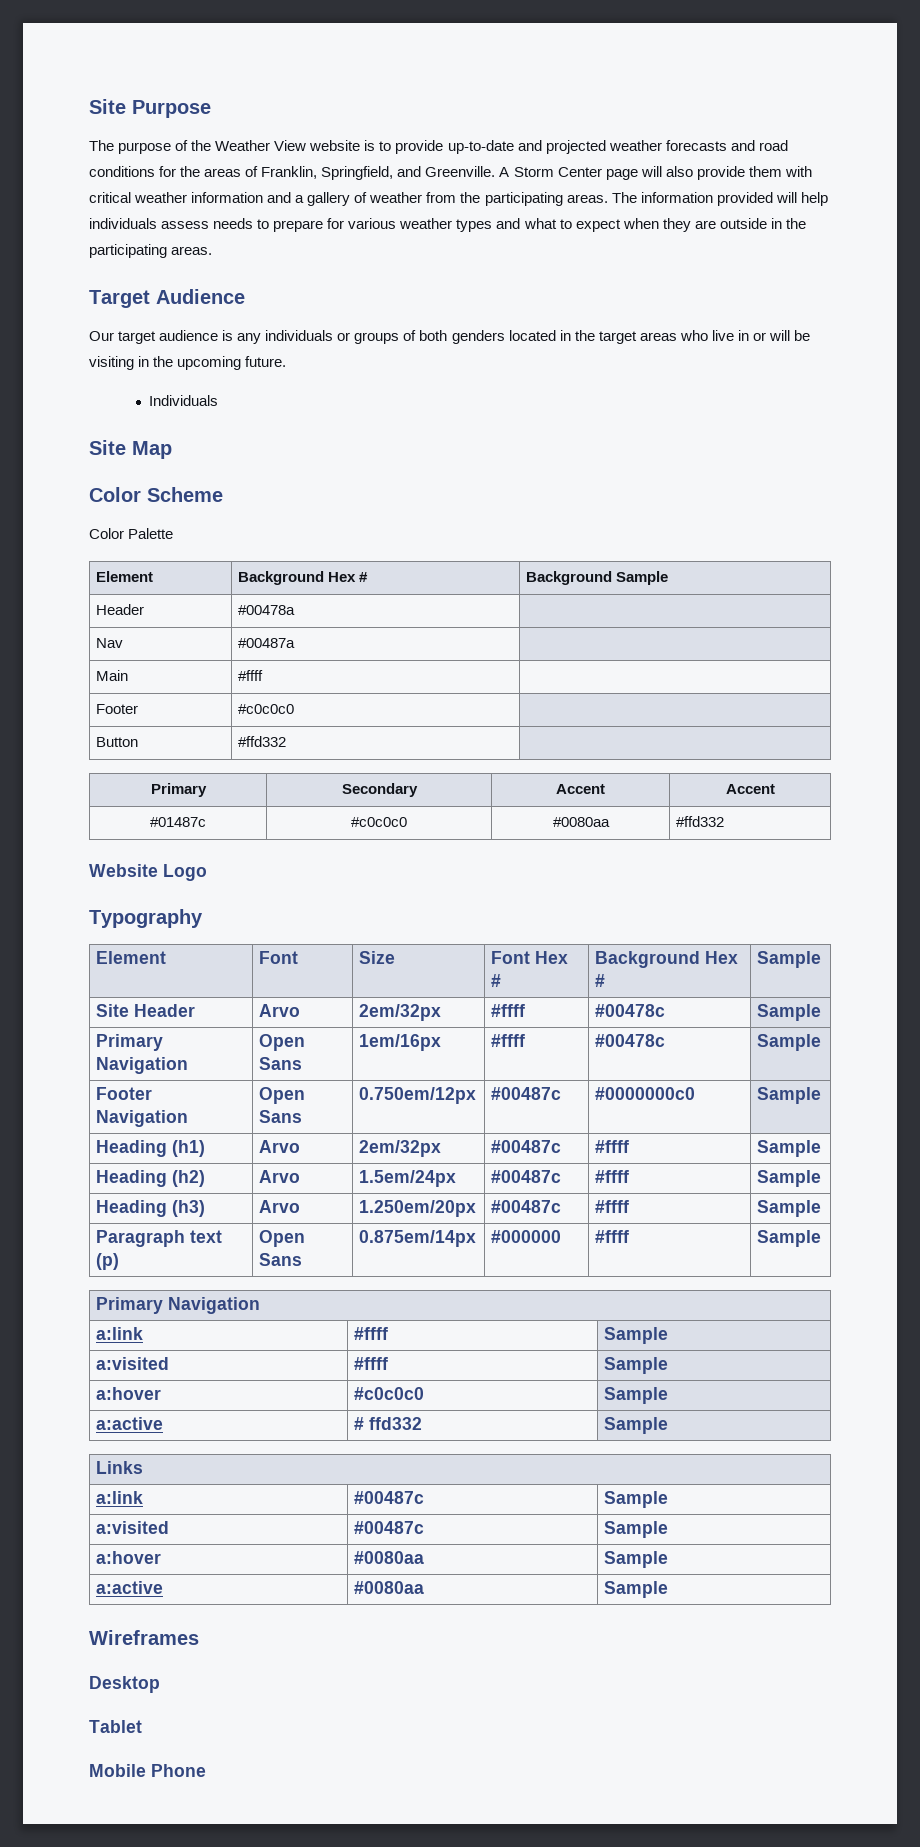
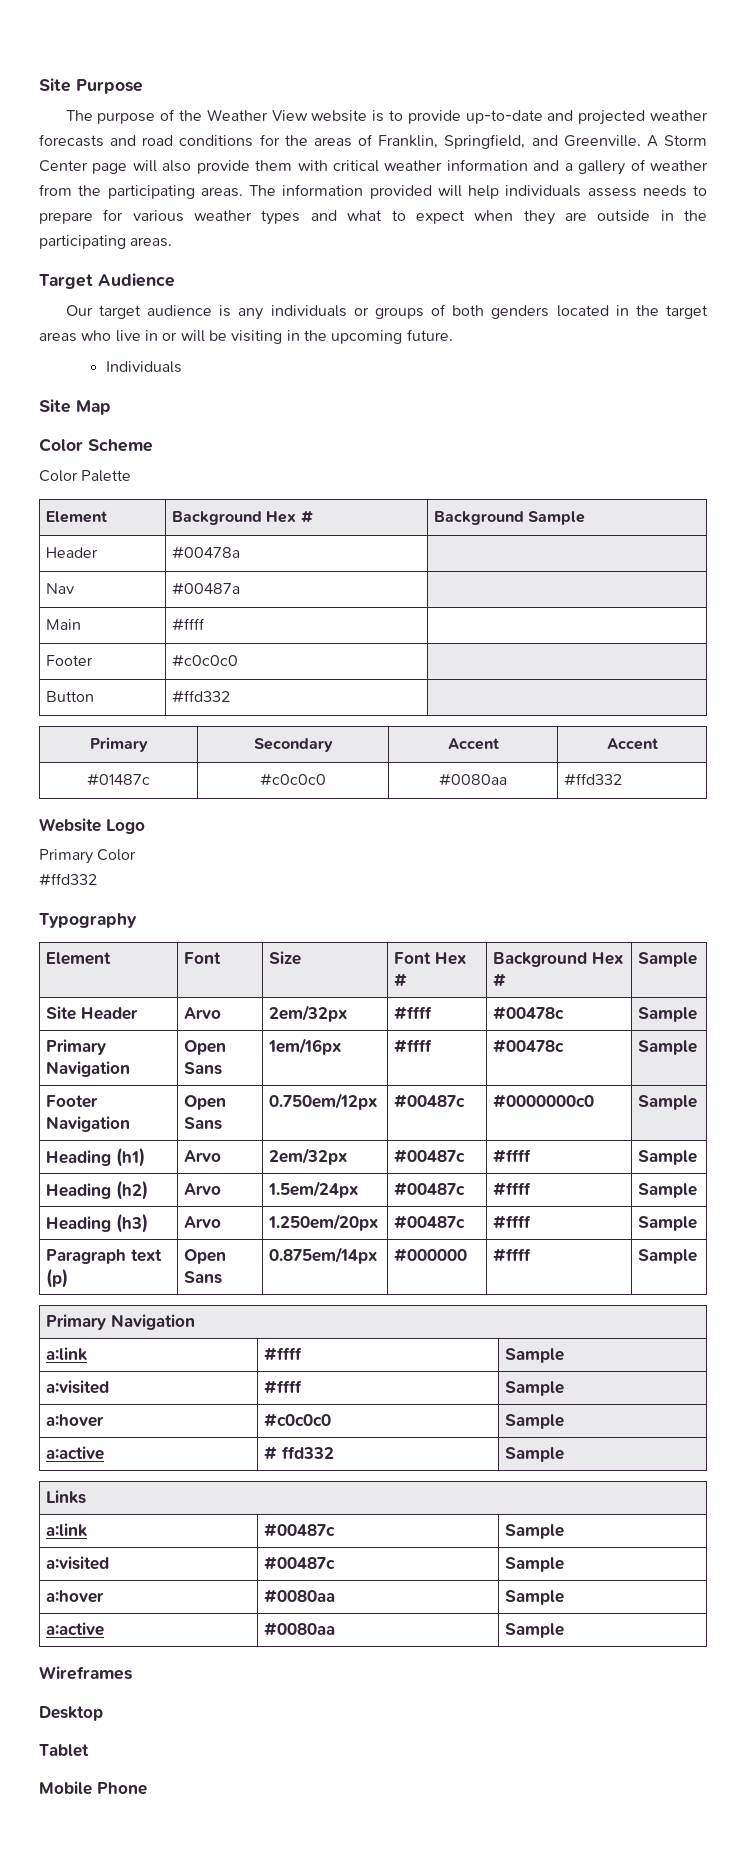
+ Primary Color
+ #ffd332

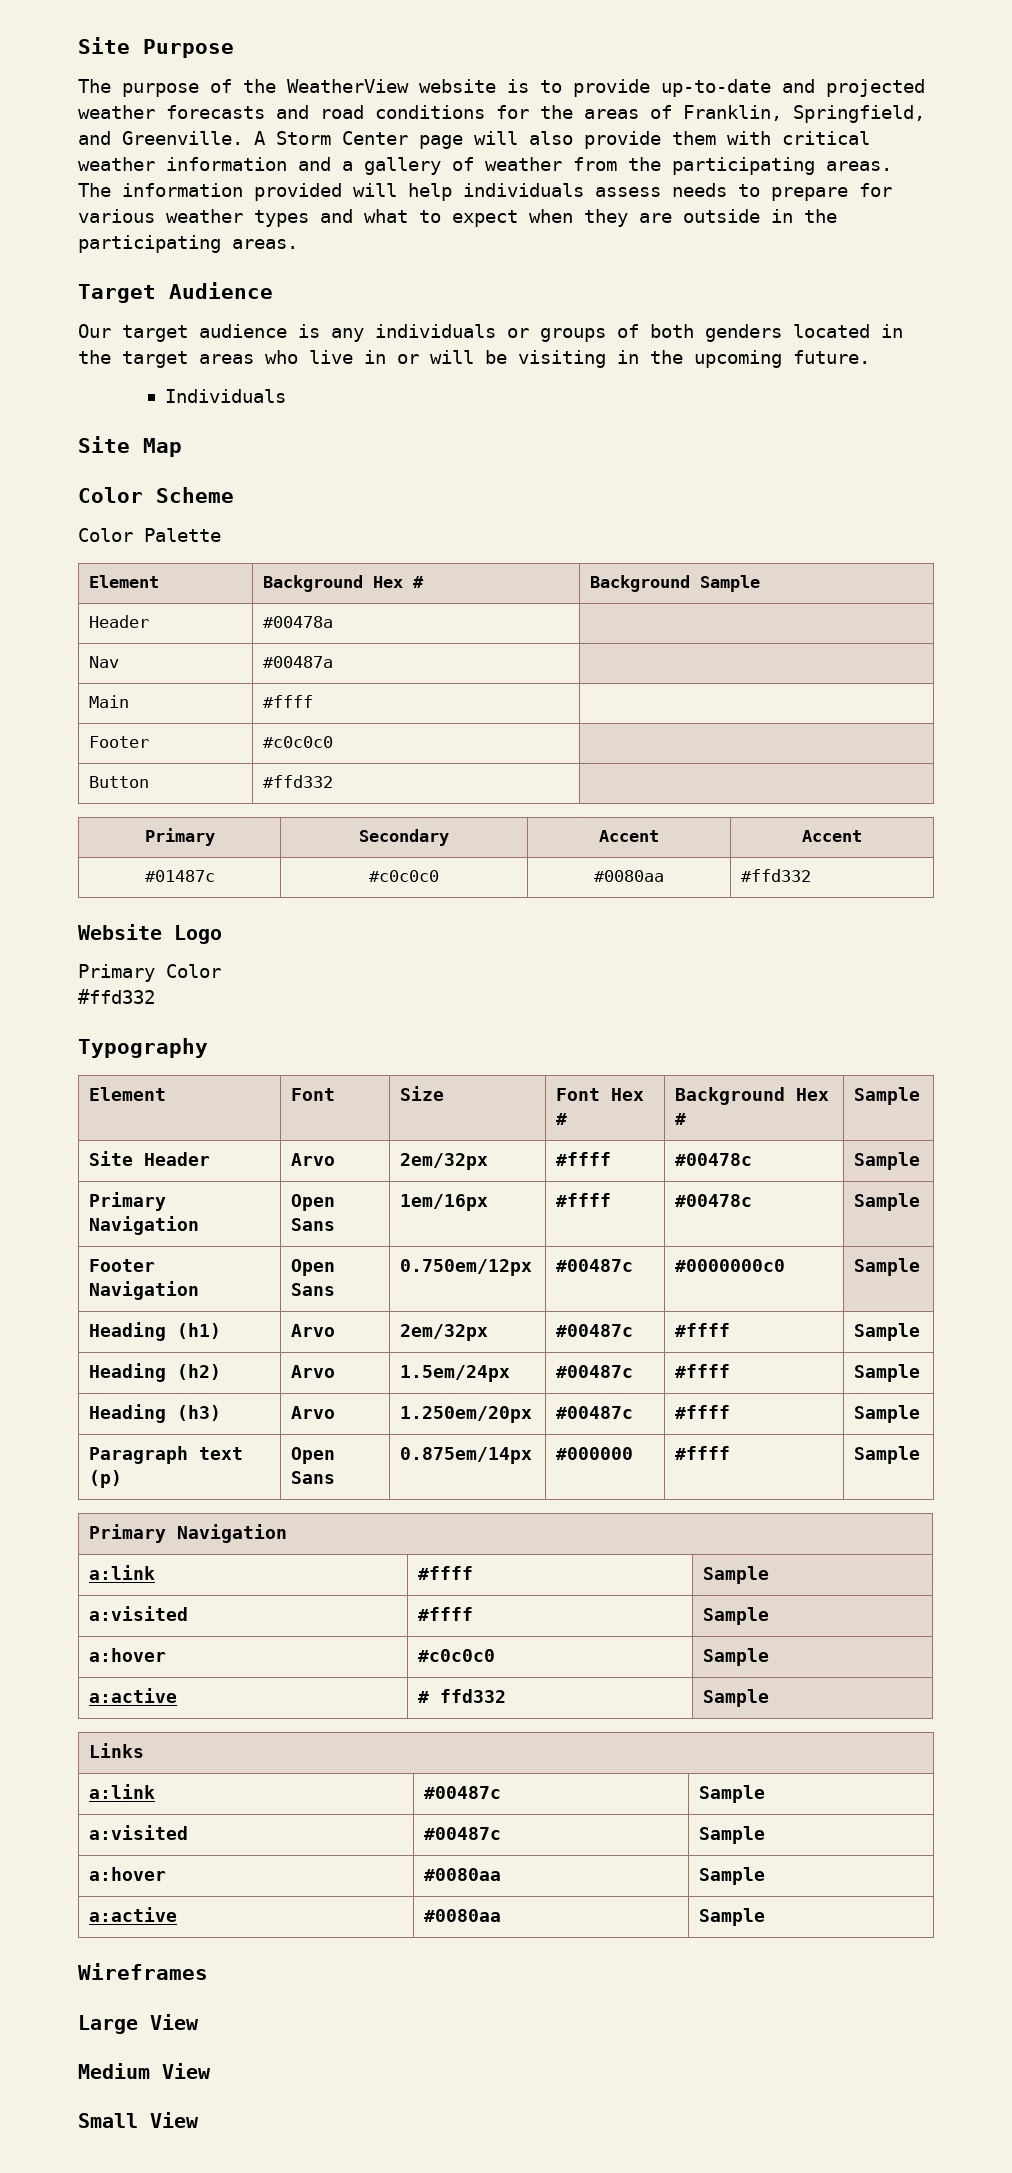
- The purpose of the Weather View website is to provide up-to-date and projected weather forecasts and road conditions for the areas of Franklin, Springfield, and Greenville.
+ The purpose of the WeatherView website is to provide up-to-date and projected weather forecasts and road conditions for the areas of Franklin, Springfield, and Greenville.
- Desktop
- Tablet
- Mobile Phone
+ Large View
+ Medium View
+ Small View

